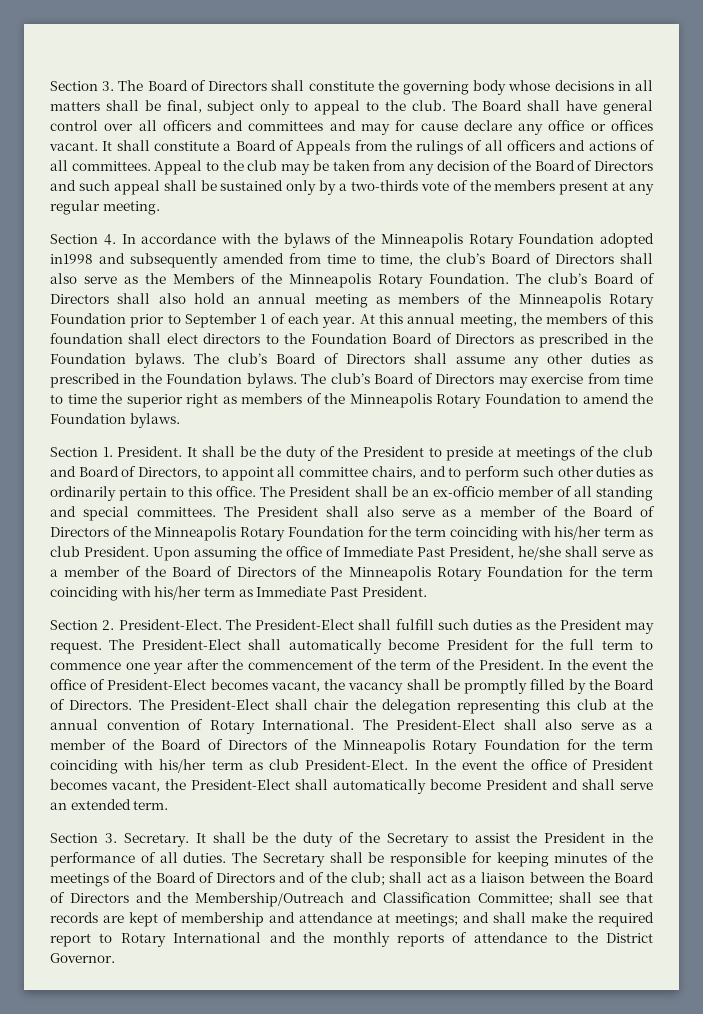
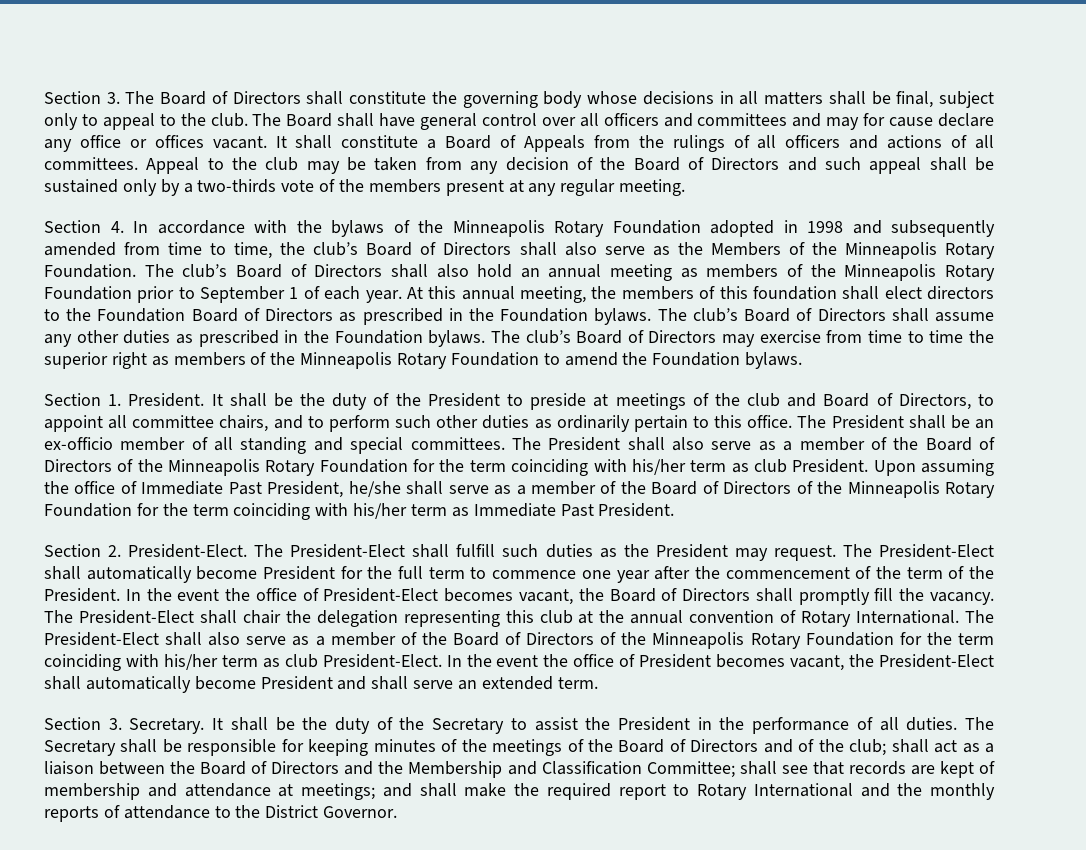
- Section 4. In accordance with the bylaws of the Minneapolis Rotary Foundation adopted in1998 and subsequently amended from time to time, the club’s Board of Directors shall also serve as the Members of the Minneapolis Rotary Foundation.
+ Section 4. In accordance with the bylaws of the Minneapolis Rotary Foundation adopted in 1998 and subsequently amended from time to time, the club’s Board of Directors shall also serve as the Members of the Minneapolis Rotary Foundation.
- In the event the office of President-Elect becomes vacant, the vacancy shall be promptly filled by the Board of Directors.
+ In the event the office of President-Elect becomes vacant, the Board of Directors shall promptly fill the vacancy.
- shall act as a liaison between the Board of Directors and the Membership/Outreach and Classification Committee;
+ shall act as a liaison between the Board of Directors and the Membership and Classification Committee;

